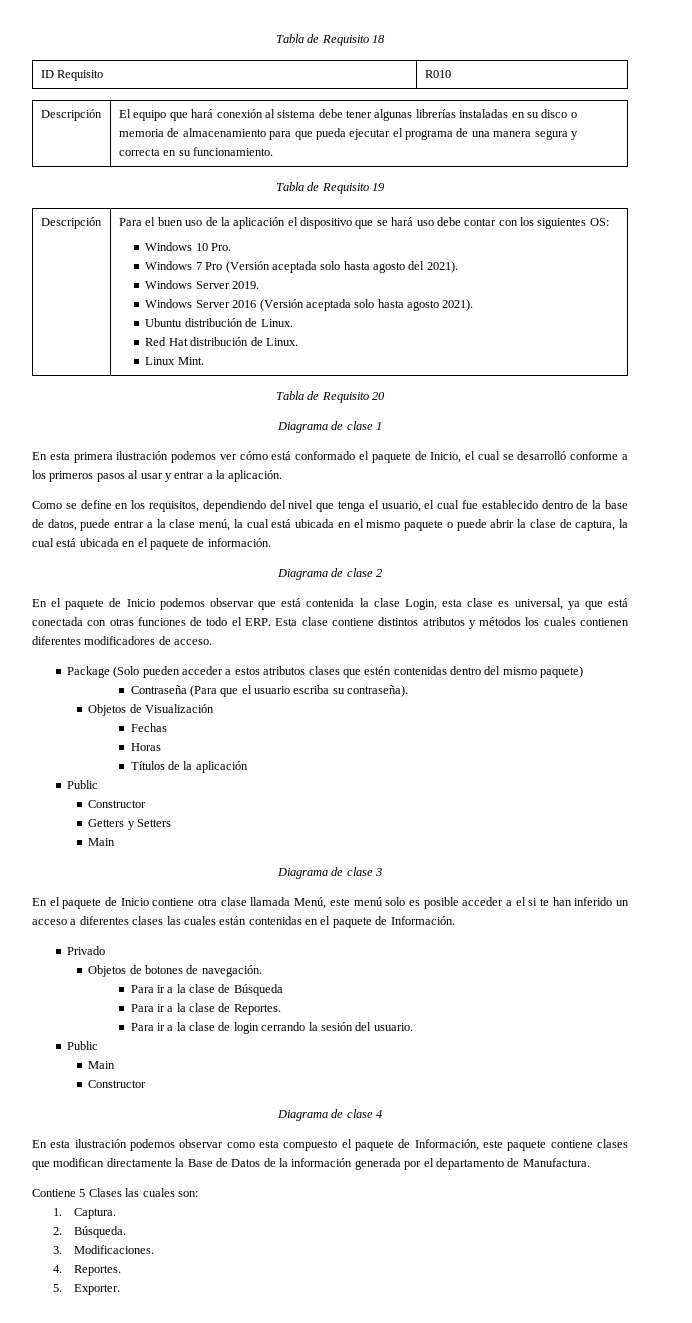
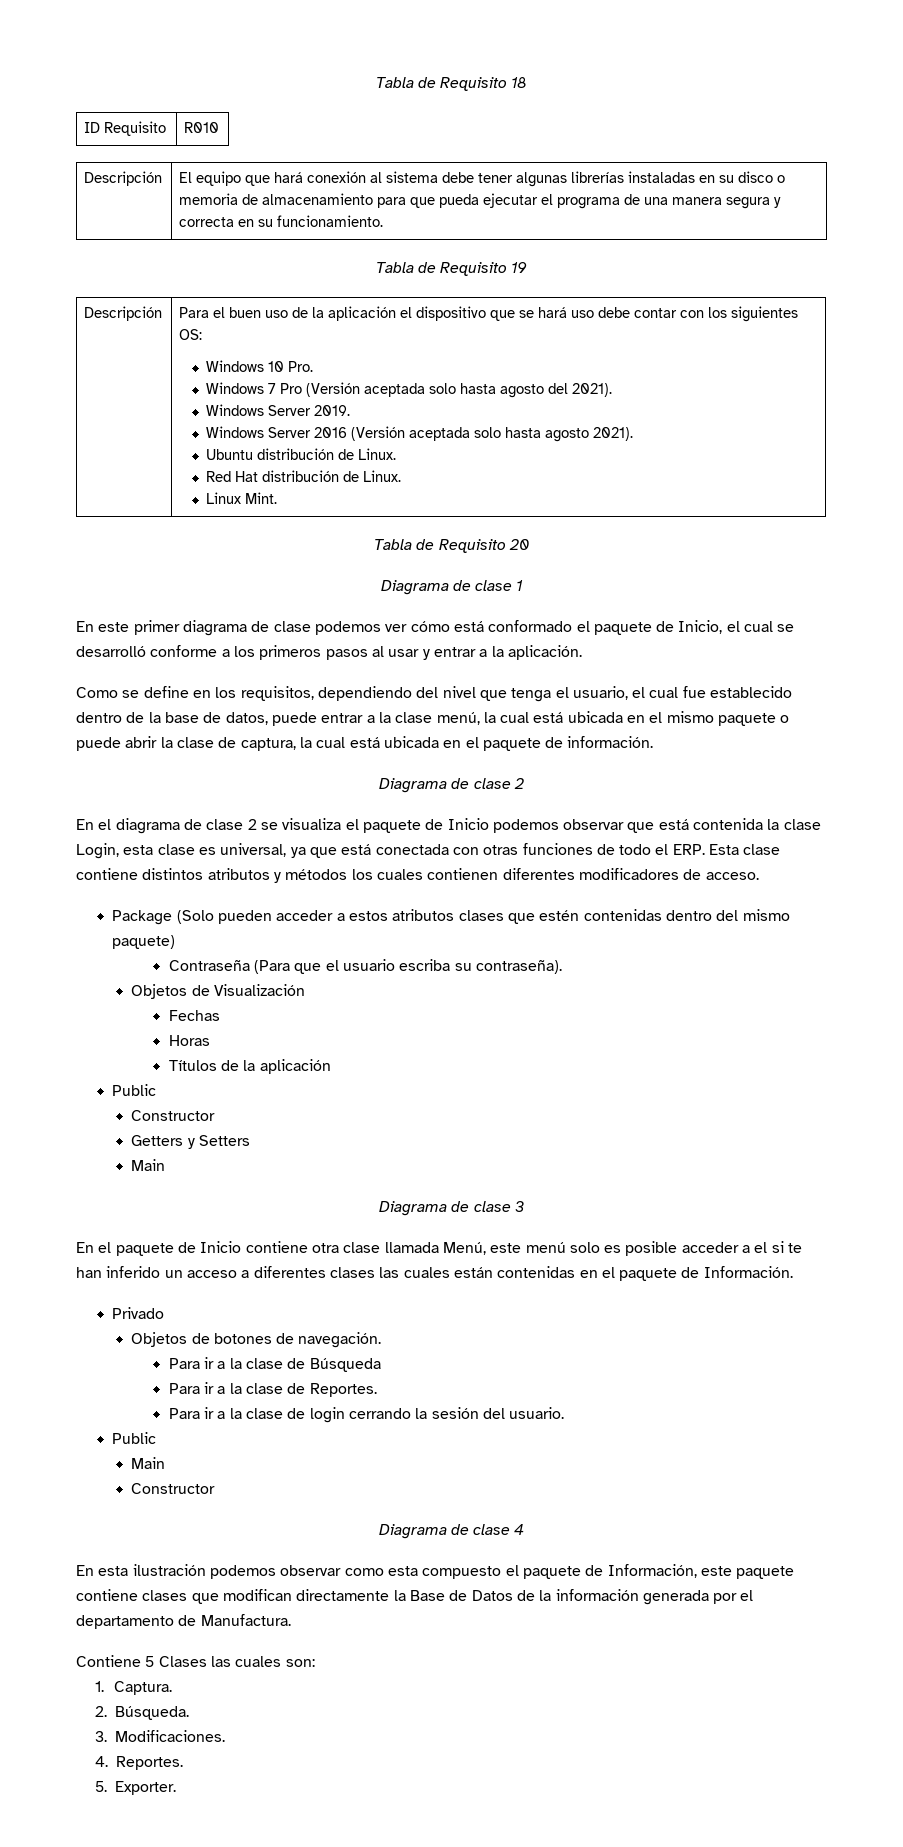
- En esta primera ilustración podemos ver cómo está conformado el paquete de Inicio, el cual se desarrolló conforme a los primeros pasos al usar y entrar a la aplicación.
+ En este primer diagrama de clase podemos ver cómo está conformado el paquete de Inicio, el cual se desarrolló conforme a los primeros pasos al usar y entrar a la aplicación.
- En el paquete de Inicio podemos observar que está contenida la clase Login, esta clase es universal, ya que está conectada con otras funciones de todo el ERP. Esta clase contiene distintos atributos y métodos los cuales contienen diferentes modificadores de acceso.
+ En el diagrama de clase 2 se visualiza el paquete de Inicio podemos observar que está contenida la clase Login, esta clase es universal, ya que está conectada con otras funciones de todo el ERP. Esta clase contiene distintos atributos y métodos los cuales contienen diferentes modificadores de acceso.

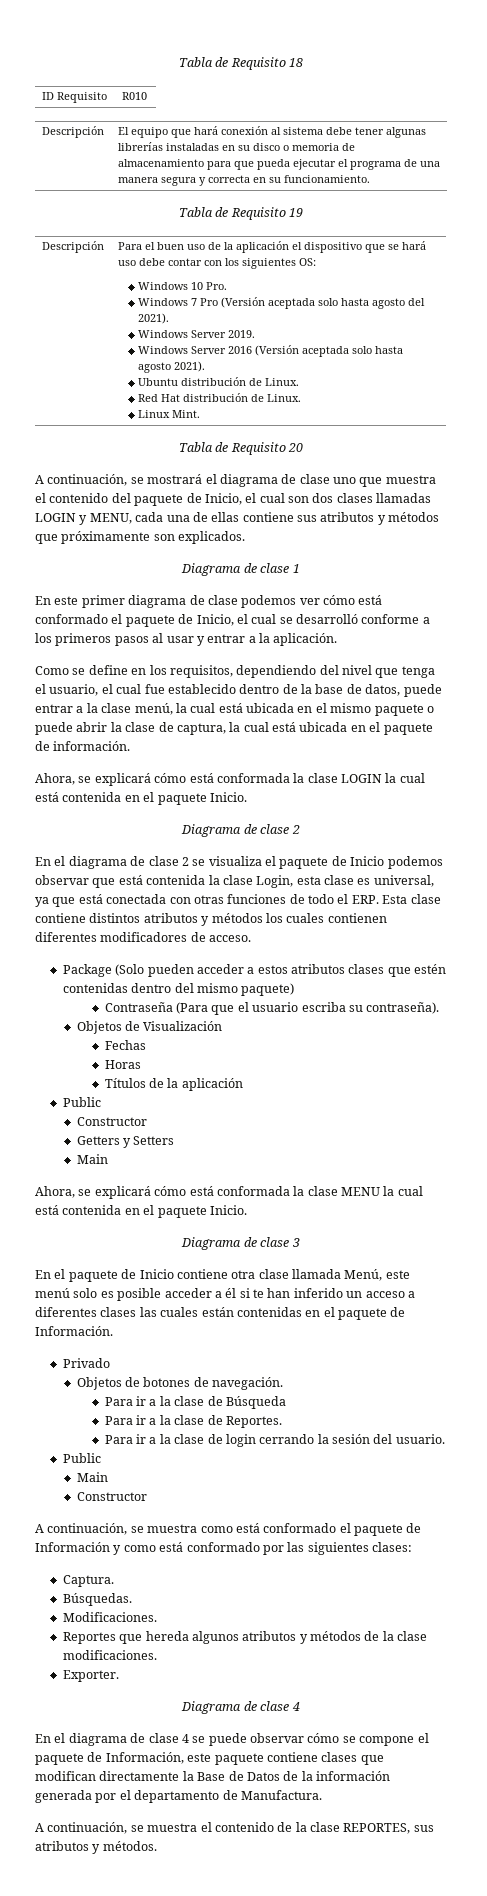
+ A continuación, se mostrará el diagrama de clase uno que muestra el contenido del paquete de Inicio, el cual son dos clases llamadas LOGIN y MENU, cada una de ellas contiene sus atributos y métodos que próximamente son explicados.
+ Ahora, se explicará cómo está conformada la clase LOGIN la cual está contenida en el paquete Inicio.
+ Ahora, se explicará cómo está conformada la clase MENU la cual está contenida en el paquete Inicio.
- En el paquete de Inicio contiene otra clase llamada Menú, este menú solo es posible acceder a el si te han inferido un acceso a diferentes clases las cuales están contenidas en el paquete de Información.
+ En el paquete de Inicio contiene otra clase llamada Menú, este menú solo es posible acceder a él si te han inferido un acceso a diferentes clases las cuales están contenidas en el paquete de Información.
+ A continuación, se muestra como está conformado el paquete de Información y como está conformado por las siguientes clases:
+ Captura.
+ Búsquedas.
+ Modificaciones.
+ Reportes que hereda algunos atributos y métodos de la clase modificaciones.
+ Exporter.
- En esta ilustración podemos observar como esta compuesto el paquete de Información, este paquete contiene clases que modifican directamente la Base de Datos de la información generada por el departamento de Manufactura.
+ En el diagrama de clase 4 se puede observar cómo se compone el paquete de Información, este paquete contiene clases que modifican directamente la Base de Datos de la información generada por el departamento de Manufactura.
- Contiene 5 Clases las cuales son:
- 1. Captura.
- 2. Búsqueda.
- 3. Modificaciones.
- 4. Reportes.
- 5. Exporter.
+ A continuación, se muestra el contenido de la clase REPORTES, sus atributos y métodos.

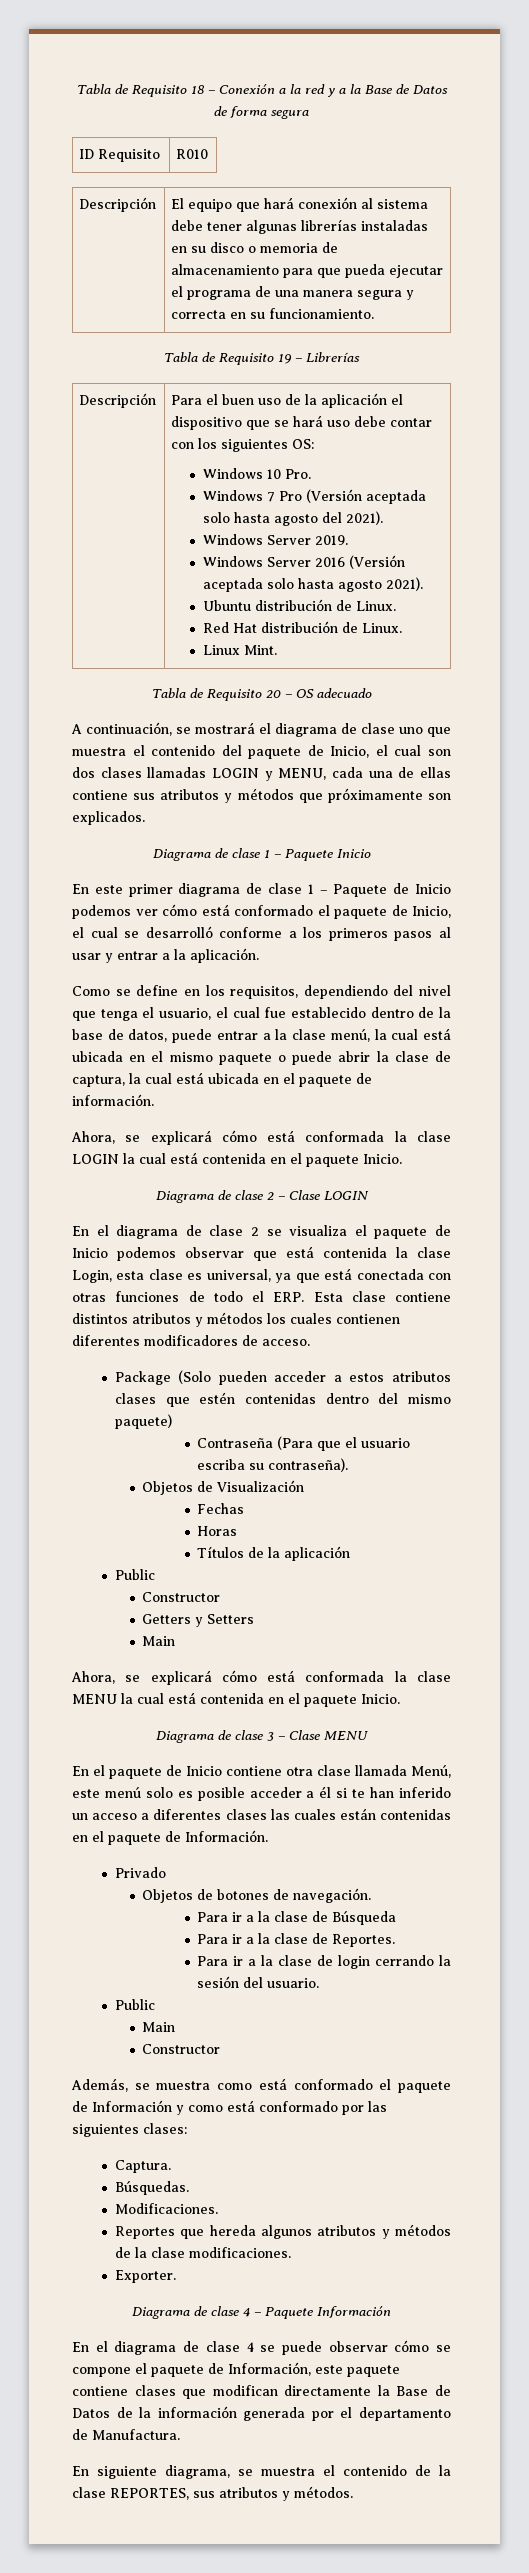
- Tabla de Requisito 18
+ Tabla de Requisito 18 – Conexión a la red y a la Base de Datos de forma segura
- Tabla de Requisito 19
+ Tabla de Requisito 19 – Librerías
- Tabla de Requisito 20
+ Tabla de Requisito 20 – OS adecuado
- Diagrama de clase 1
+ Diagrama de clase 1 – Paquete Inicio
- En este primer diagrama de clase podemos ver cómo está conformado el paquete de Inicio, el cual se desarrolló conforme a los primeros pasos al usar y entrar a la aplicación.
+ En este primer diagrama de clase 1 – Paquete de Inicio podemos ver cómo está conformado el paquete de Inicio, el cual se desarrolló conforme a los primeros pasos al usar y entrar a la aplicación.
- Diagrama de clase 2
+ Diagrama de clase 2 – Clase LOGIN
- Diagrama de clase 3
+ Diagrama de clase 3 – Clase MENU
- A continuación, se muestra como está conformado el paquete de Información y como está conformado por las siguientes clases:
+ Además, se muestra como está conformado el paquete de Información y como está conformado por las siguientes clases:
- Diagrama de clase 4
+ Diagrama de clase 4 – Paquete Información
- A continuación, se muestra el contenido de la clase REPORTES, sus atributos y métodos.
+ En siguiente diagrama, se muestra el contenido de la clase REPORTES, sus atributos y métodos.

